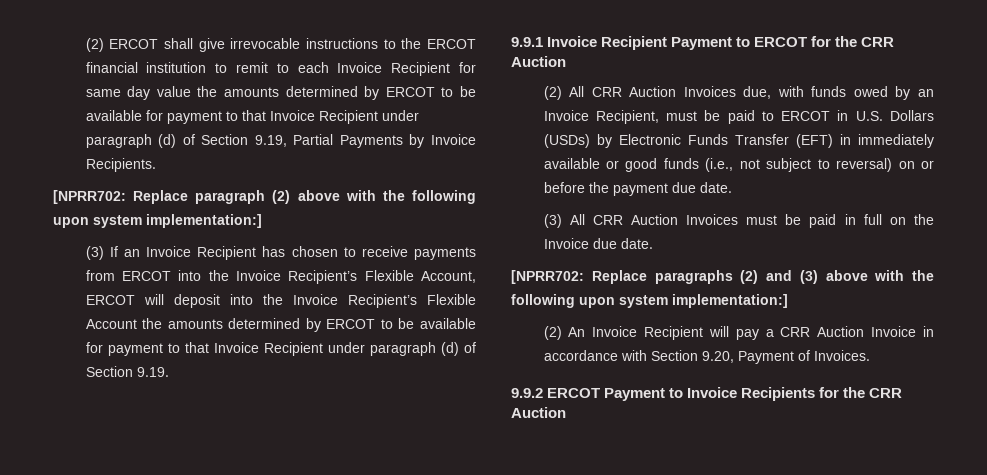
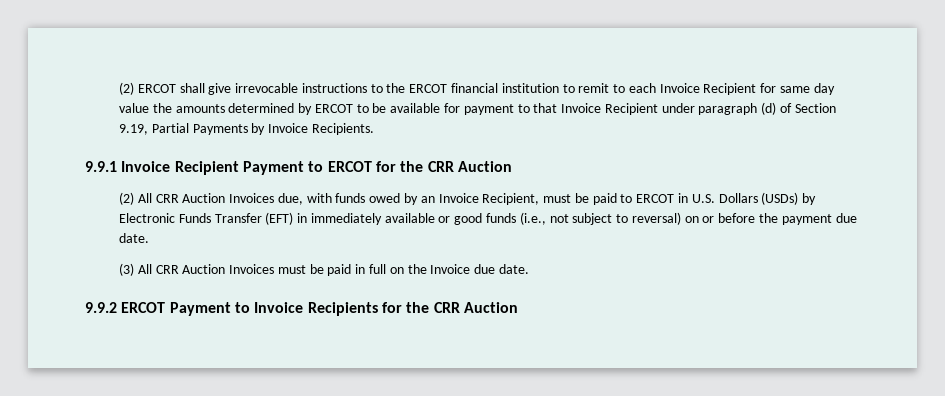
- [NPRR702: Replace paragraph (2) above with the following upon system implementation:]
- (3) If an Invoice Recipient has chosen to receive payments from ERCOT into the Invoice Recipient’s Flexible Account, ERCOT will deposit into the Invoice Recipient’s Flexible Account the amounts determined by ERCOT to be available for payment to that Invoice Recipient under paragraph (d) of Section 9.19.
- [NPRR702: Replace paragraphs (2) and (3) above with the following upon system implementation:]
- (2) An Invoice Recipient will pay a CRR Auction Invoice in accordance with Section 9.20, Payment of Invoices.

